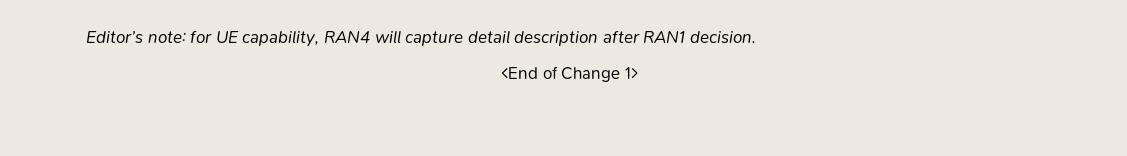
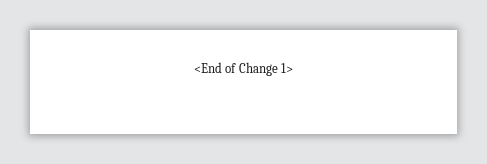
- Editor’s note: for UE capability, RAN4 will capture detail description after RAN1 decision.

